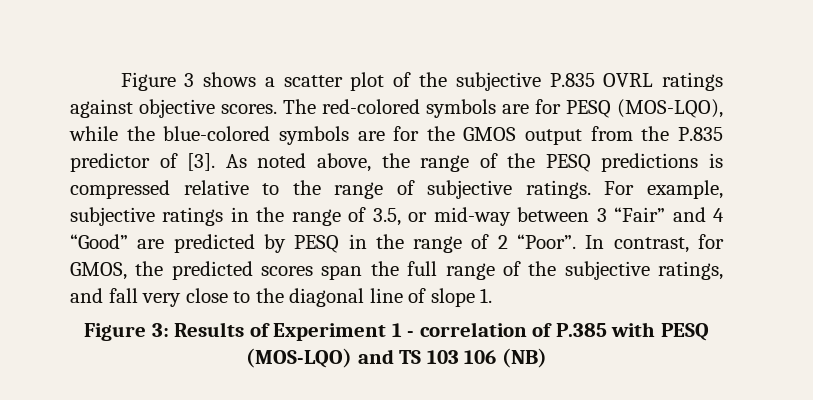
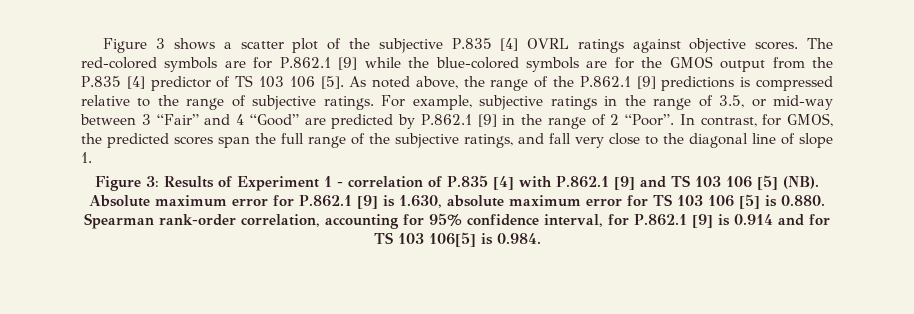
- Figure 3 shows a scatter plot of the subjective P.835 OVRL ratings against objective scores.
+ Figure 3 shows a scatter plot of the subjective P.835 [4] OVRL ratings against objective scores.
- The red-colored symbols are for PESQ (MOS-LQO), while the blue-colored symbols are for the GMOS output from the P.835 predictor of [3].
+ The red-colored symbols are for P.862.1 [9] while the blue-colored symbols are for the GMOS output from the P.835 [4] predictor of TS 103 106 [5].
- As noted above, the range of the PESQ predictions is compressed relative to the range of subjective ratings.
+ As noted above, the range of the P.862.1 [9] predictions is compressed relative to the range of subjective ratings.
- For example, subjective ratings in the range of 3.5, or mid-way between 3 “Fair” and 4 “Good” are predicted by PESQ in the range of 2 “Poor”.
+ For example, subjective ratings in the range of 3.5, or mid-way between 3 “Fair” and 4 “Good” are predicted by P.862.1 [9] in the range of 2 “Poor”.
- Figure 3: Results of Experiment 1 - correlation of P.385 with PESQ (MOS-LQO) and TS 103 106 (NB)
+ Figure 3: Results of Experiment 1 - correlation of P.835 [4] with P.862.1 [9] and TS 103 106 [5] (NB). Absolute maximum error for P.862.1 [9] is 1.630, absolute maximum error for TS 103 106 [5] is 0.880. Spearman rank-order correlation, accounting for 95% confidence interval, for P.862.1 [9] is 0.914 and for TS 103 106[5] is 0.984.

